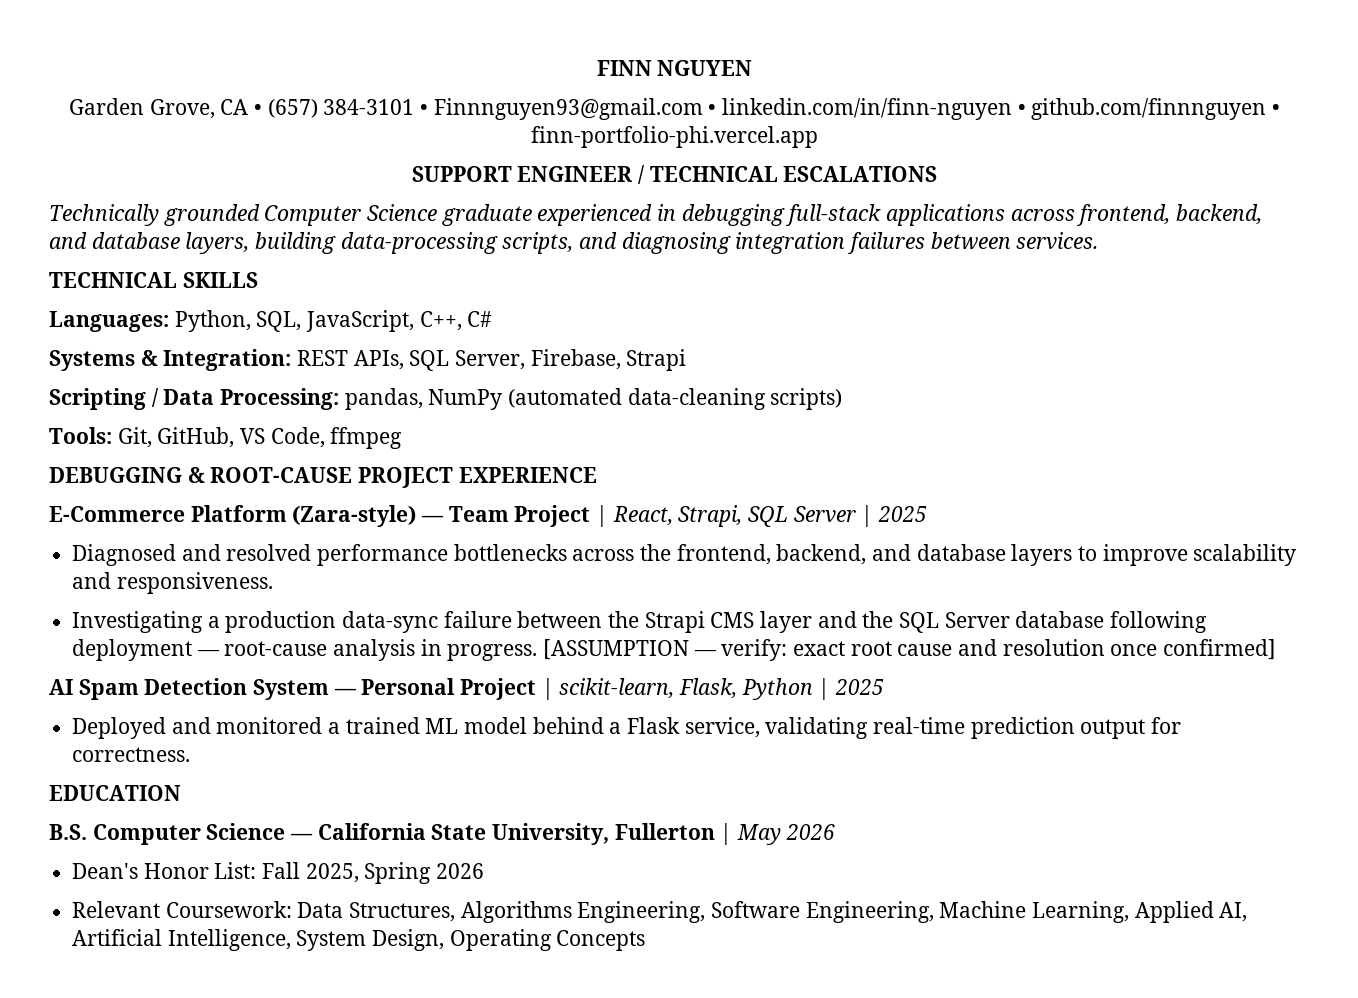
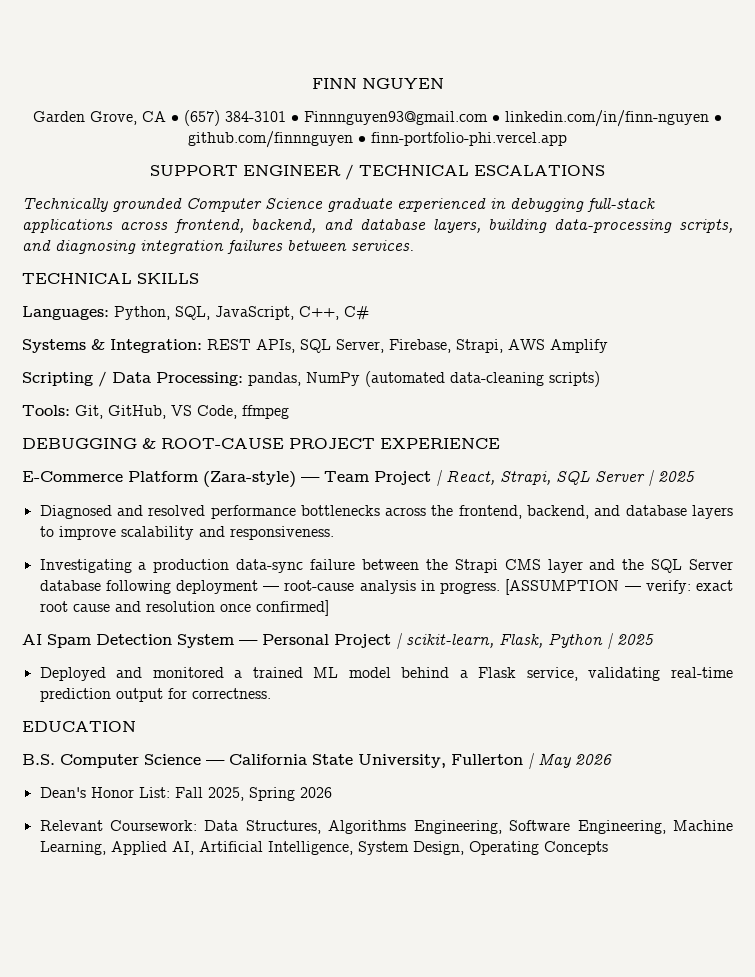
- Systems & Integration: REST APIs, SQL Server, Firebase, Strapi
+ Systems & Integration: REST APIs, SQL Server, Firebase, Strapi, AWS Amplify

